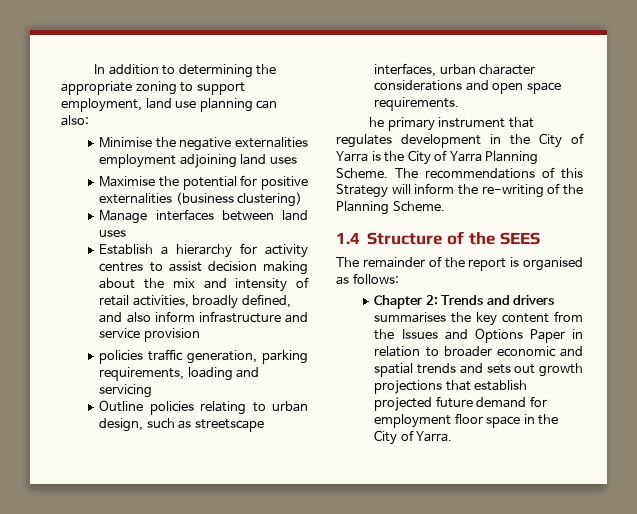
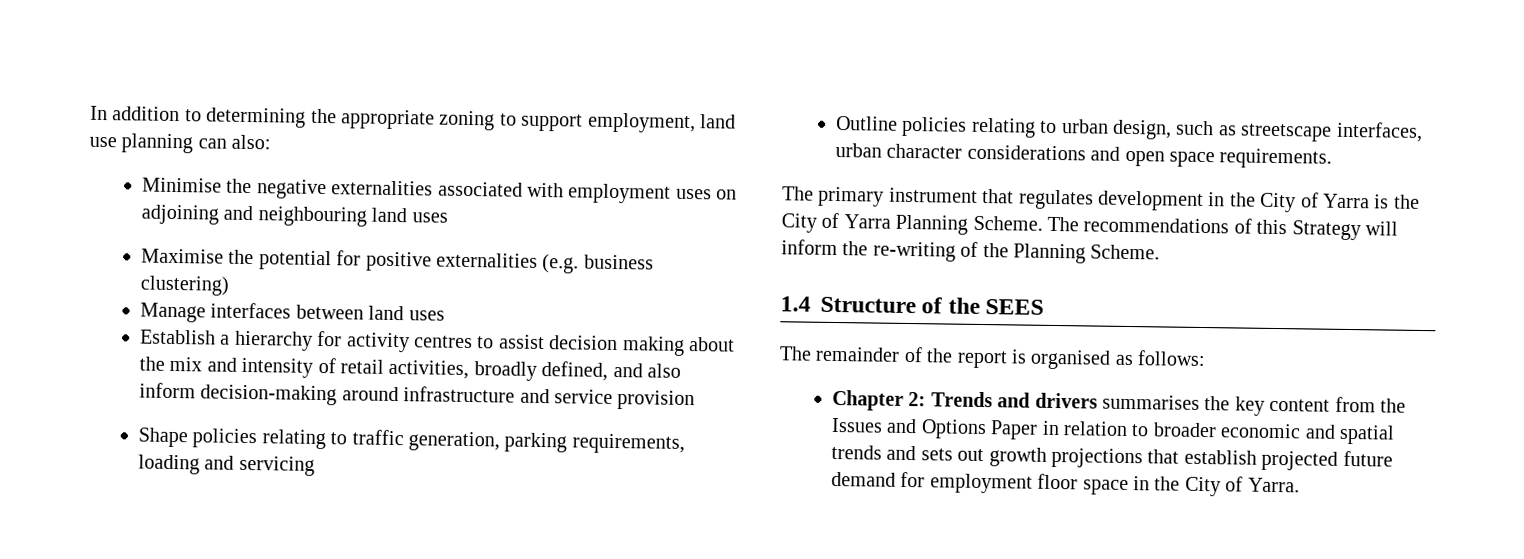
- Minimise the negative externalities employment adjoining land uses
+ Minimise the negative externalities associated with employment uses on adjoining and neighbouring land uses
- Maximise the potential for positive externalities (business clustering)
+ Maximise the potential for positive externalities (e.g. business clustering)
- Establish a hierarchy for activity centres to assist decision making about the mix and intensity of retail activities, broadly defined, and also inform infrastructure and service provision
+ Establish a hierarchy for activity centres to assist decision making about the mix and intensity of retail activities, broadly defined, and also inform decision-making around infrastructure and service provision
- policies traffic generation, parking requirements, loading and servicing
+ Shape policies relating to traffic generation, parking requirements, loading and servicing
- he primary instrument that regulates development in the City of Yarra is the City of Yarra Planning Scheme.
+ The primary instrument that regulates development in the City of Yarra is the City of Yarra Planning Scheme.

